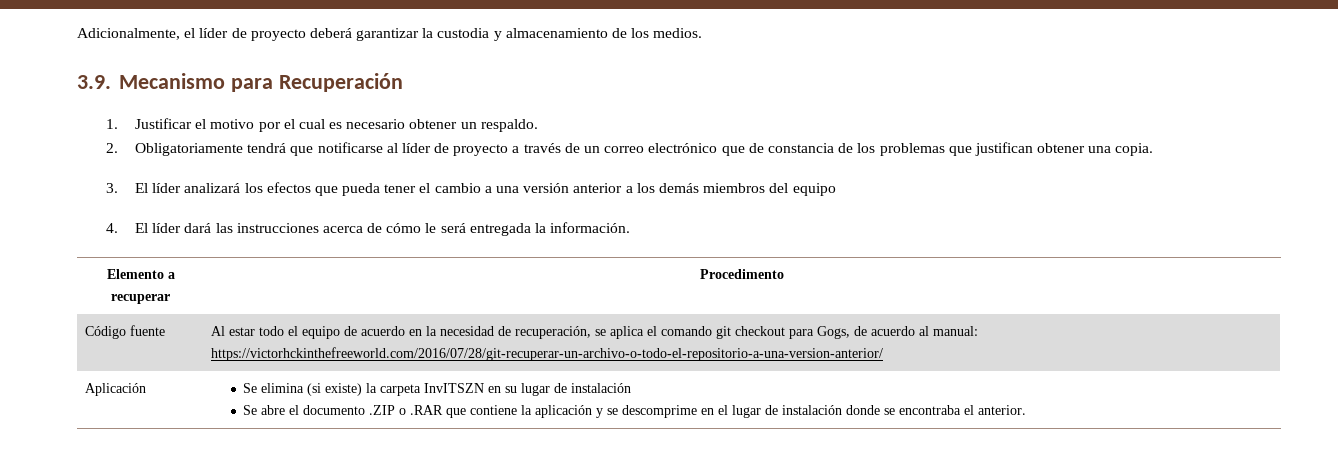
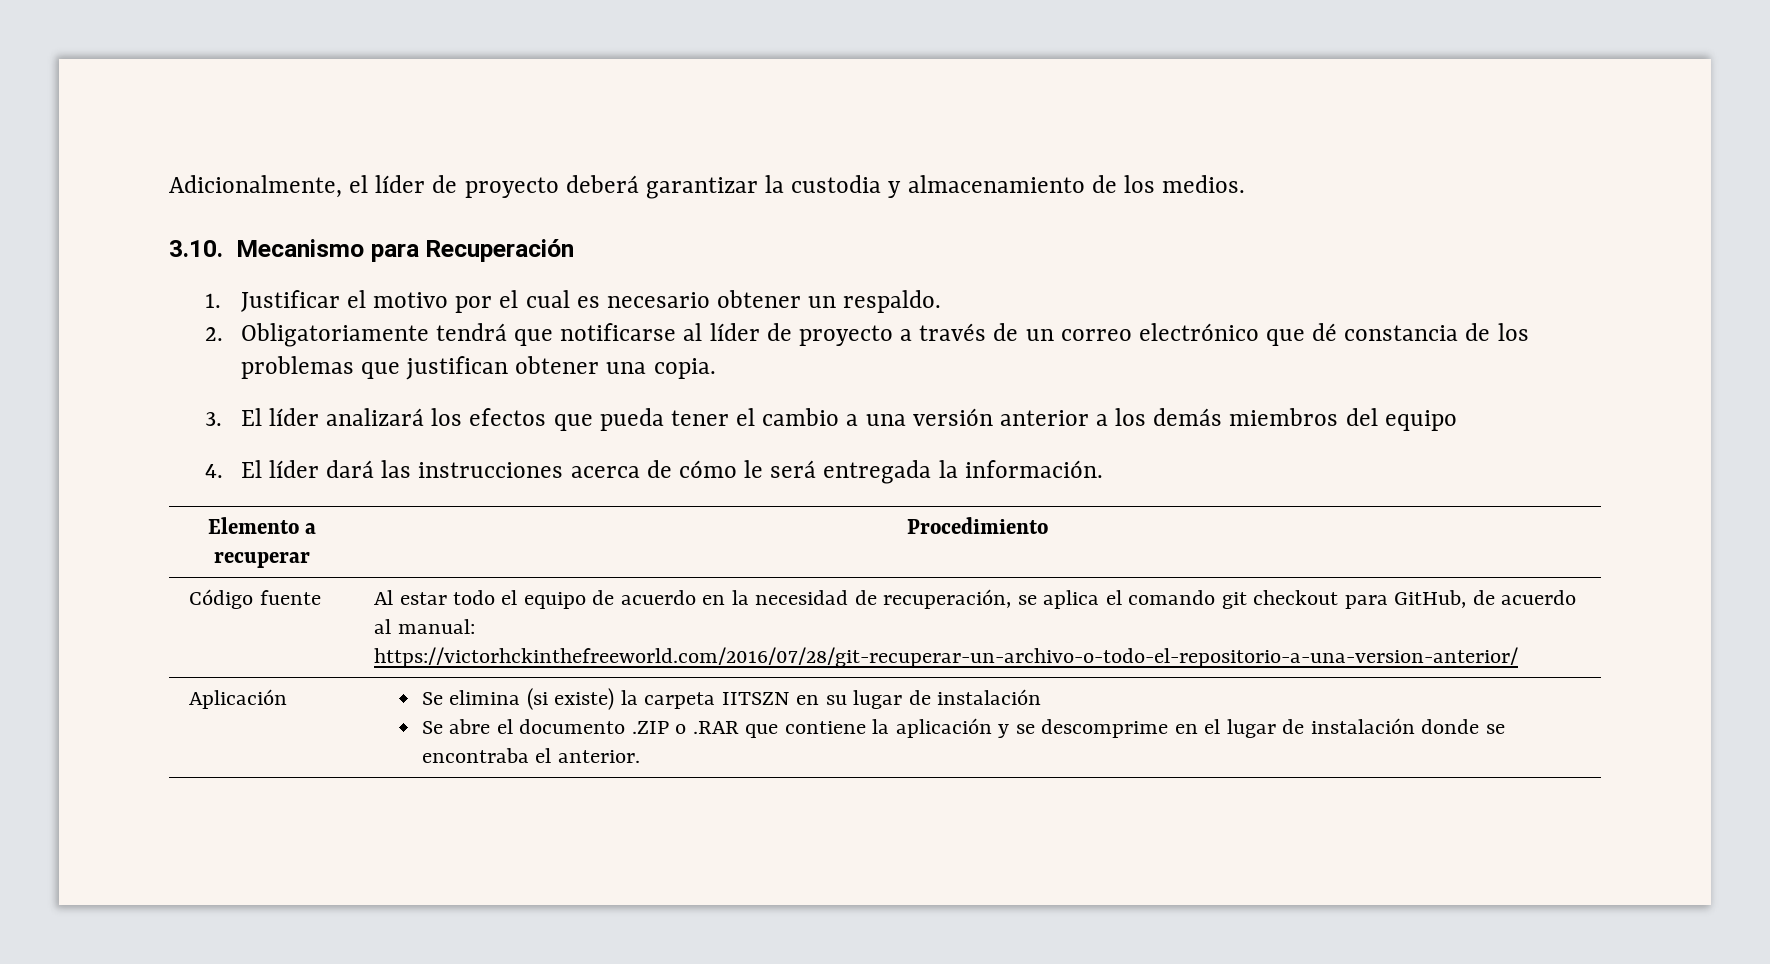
- 3.9. Mecanismo para Recuperación
+ 3.10. Mecanismo para Recuperación
- 2. Obligatoriamente tendrá que notificarse al líder de proyecto a través de un correo electrónico que de constancia de los problemas que justifican obtener una copia.
+ 2. Obligatoriamente tendrá que notificarse al líder de proyecto a través de un correo electrónico que dé constancia de los problemas que justifican obtener una copia.
- Elemento a recuperar | Procedimento
+ Elemento a recuperar | Procedimiento
- Código fuente | Al estar todo el equipo de acuerdo en la necesidad de recuperación, se aplica el comando git checkout para Gogs, de acuerdo al manual: https://victorhckinthefreeworld.com/2016/07/28/git-recuperar-un-archivo-o-todo-el-repositorio-a-una-version-anterior/
+ Código fuente | Al estar todo el equipo de acuerdo en la necesidad de recuperación, se aplica el comando git checkout para GitHub, de acuerdo al manual: https://victorhckinthefreeworld.com/2016/07/28/git-recuperar-un-archivo-o-todo-el-repositorio-a-una-version-anterior/
- Aplicación | Se elimina (si existe) la carpeta InvITSZN en su lugar de instalación
+ Aplicación | Se elimina (si existe) la carpeta IITSZN en su lugar de instalación

